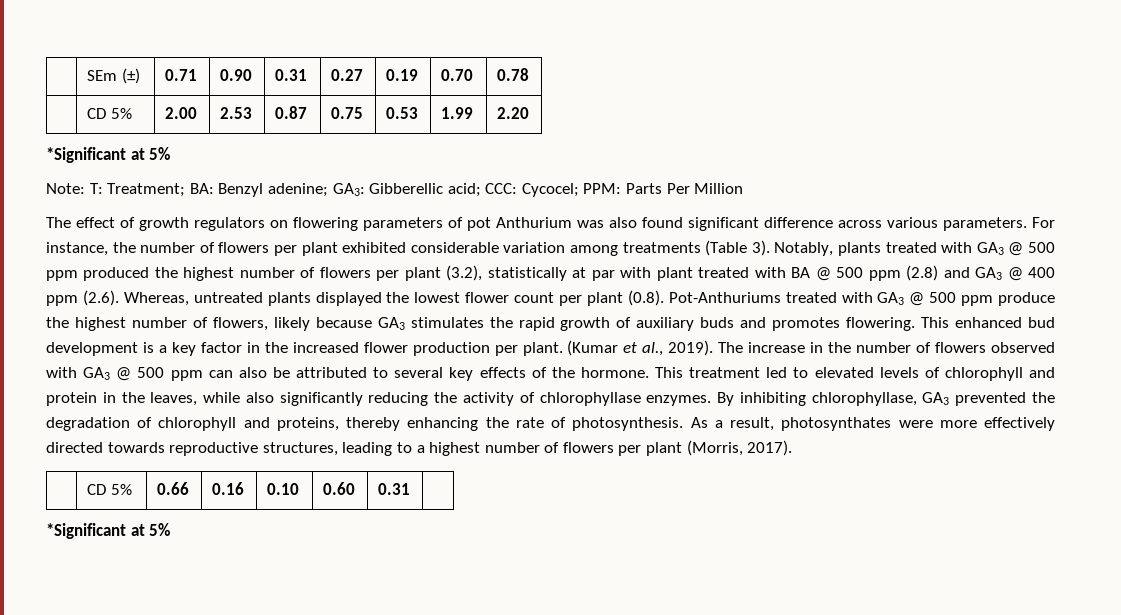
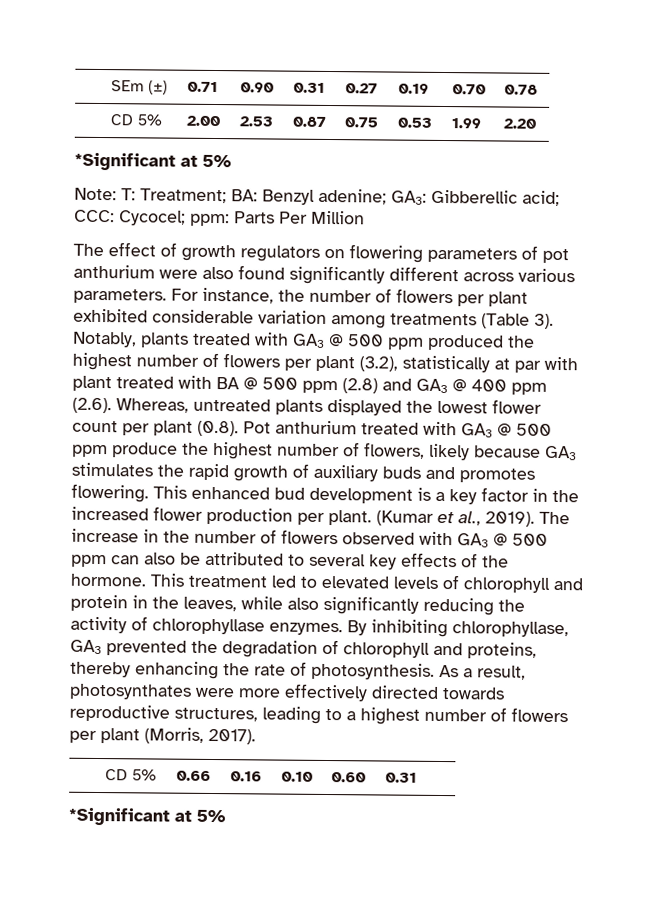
- Note: T: Treatment; BA: Benzyl adenine; GA3: Gibberellic acid; CCC: Cycocel; PPM: Parts Per Million
+ Note: T: Treatment; BA: Benzyl adenine; GA3: Gibberellic acid; CCC: Cycocel; ppm: Parts Per Million
- The effect of growth regulators on flowering parameters of pot Anthurium was also found significant difference across various parameters.
+ The effect of growth regulators on flowering parameters of pot anthurium were also found significantly different across various parameters.
- Notably, plants treated with GA3 @ 500 ppm produced the highest number of flowers per plant (3.2), statistically at par with plant treated with BA @ 500 ppm (2.8) and GA3 @ 400 ppm (2.6). Whereas, untreated plants displayed the lowest flower count per plant (0.8). Pot-Anthuriums treated with GA3 @ 500 ppm produce the highest number of flowers, likely because GA3 stimulates the rapid growth of auxiliary buds and promotes flowering.
+ Notably, plants treated with GA3 @ 500 ppm produced the highest number of flowers per plant (3.2), statistically at par with plant treated with BA @ 500 ppm (2.8) and GA3 @ 400 ppm (2.6). Whereas, untreated plants displayed the lowest flower count per plant (0.8). Pot anthurium treated with GA3 @ 500 ppm produce the highest number of flowers, likely because GA3 stimulates the rapid growth of auxiliary buds and promotes flowering.

